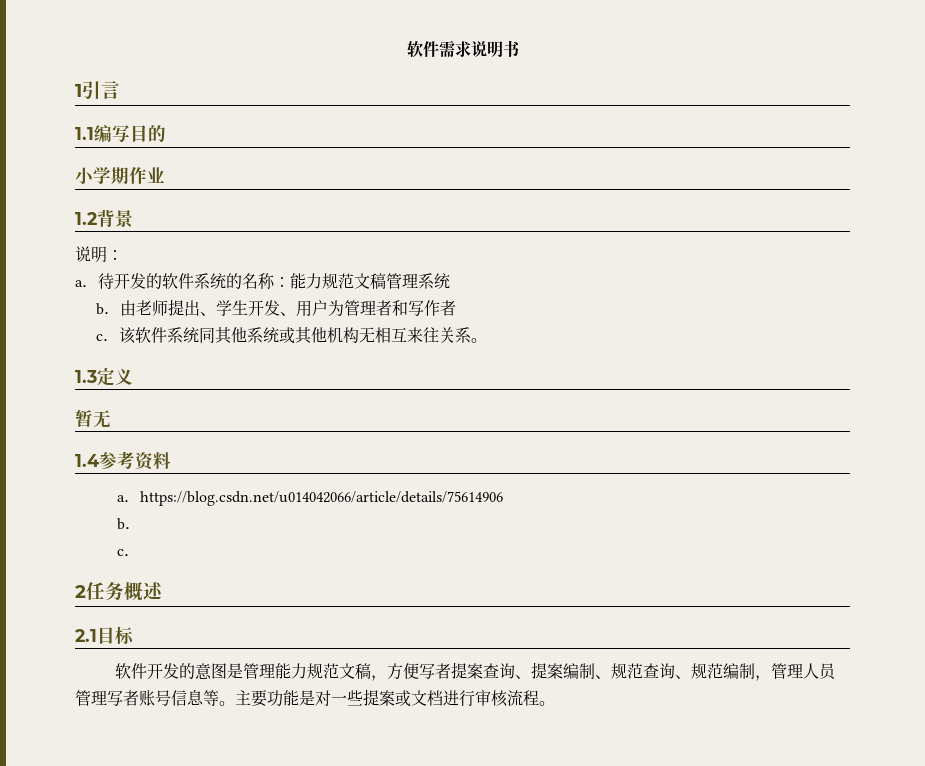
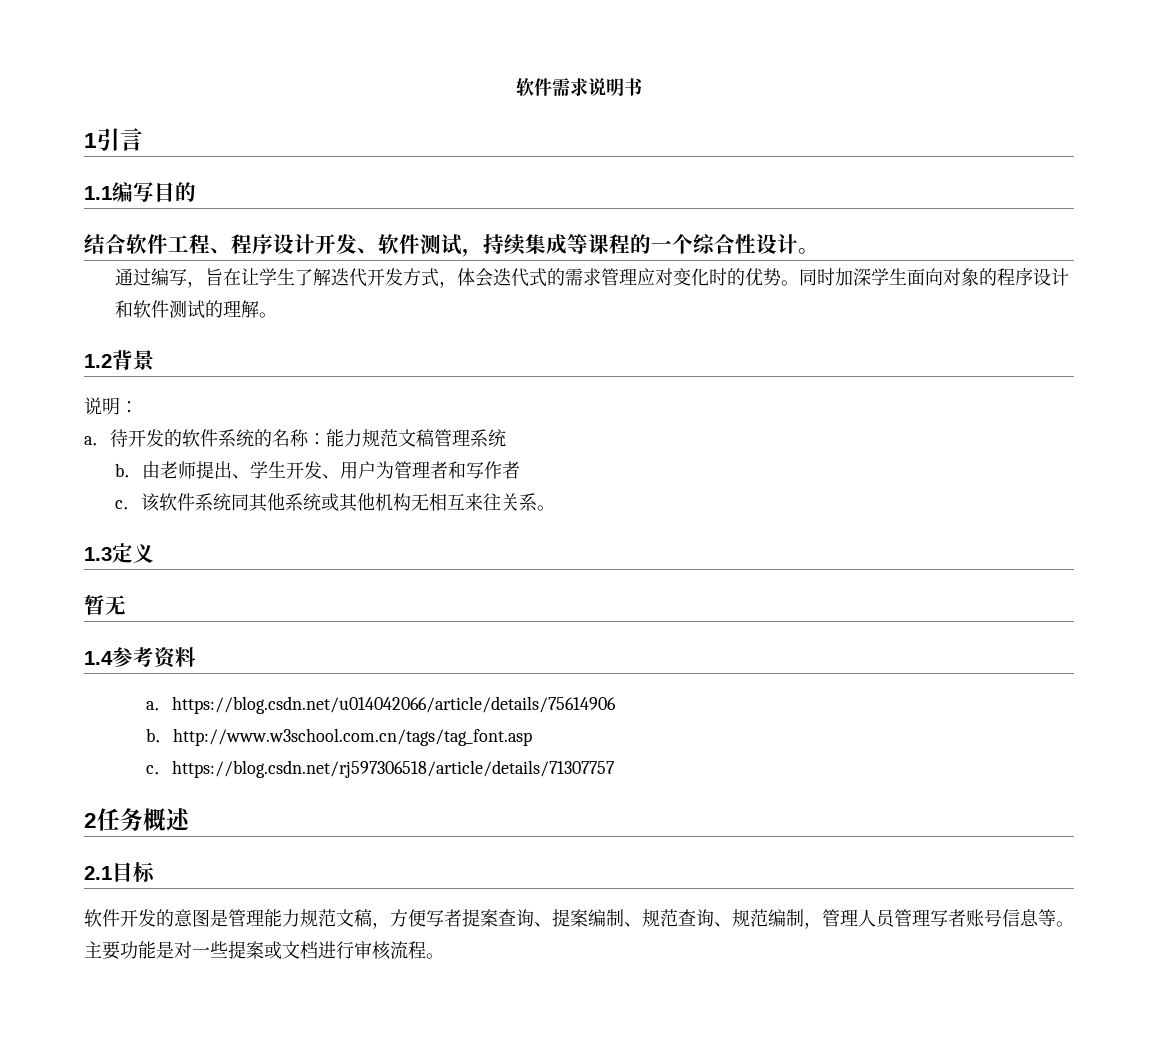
- 小学期作业
+ 结合软件工程、程序设计开发、软件测试，持续集成等课程的一个综合性设计。
+ 通过编写，旨在让学生了解迭代开发方式，体会迭代式的需求管理应对变化时的优势。同时加深学生面向对象的程序设计和软件测试的理解。
  a．https://blog.csdn.net/u014042066/article/details/75614906
- b．
- c．
+ b．http://www.w3school.com.cn/tags/tag_font.asp
+ c．https://blog.csdn.net/rj597306518/article/details/71307757

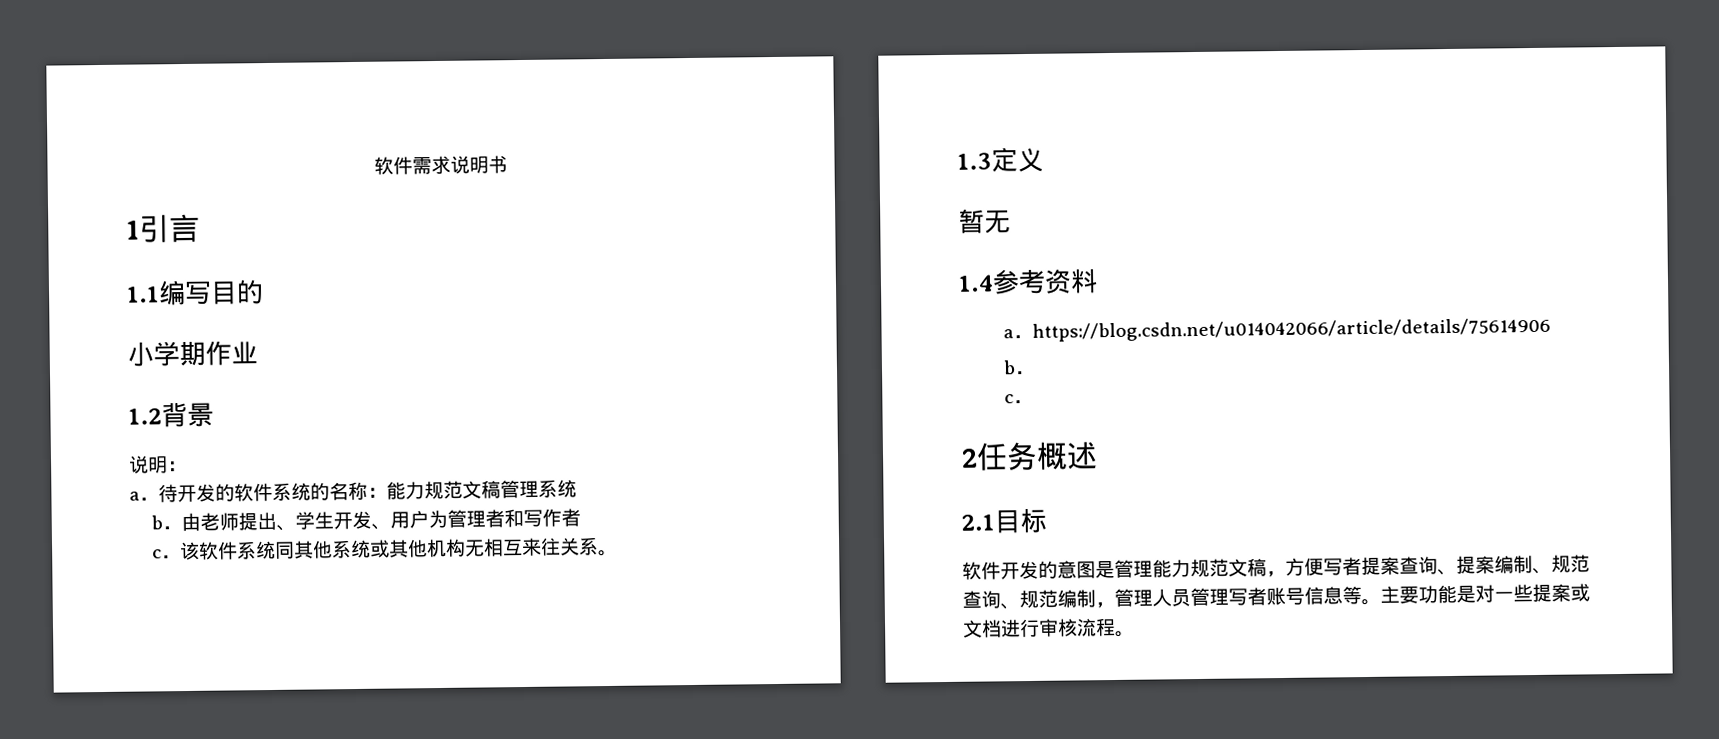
- 结合软件工程、程序设计开发、软件测试，持续集成等课程的一个综合性设计。
- 通过编写，旨在让学生了解迭代开发方式，体会迭代式的需求管理应对变化时的优势。同时加深学生面向对象的程序设计和软件测试的理解。
+ 小学期作业
  a．https://blog.csdn.net/u014042066/article/details/75614906
- b．http://www.w3school.com.cn/tags/tag_font.asp
- c．https://blog.csdn.net/rj597306518/article/details/71307757
+ b．
+ c．

